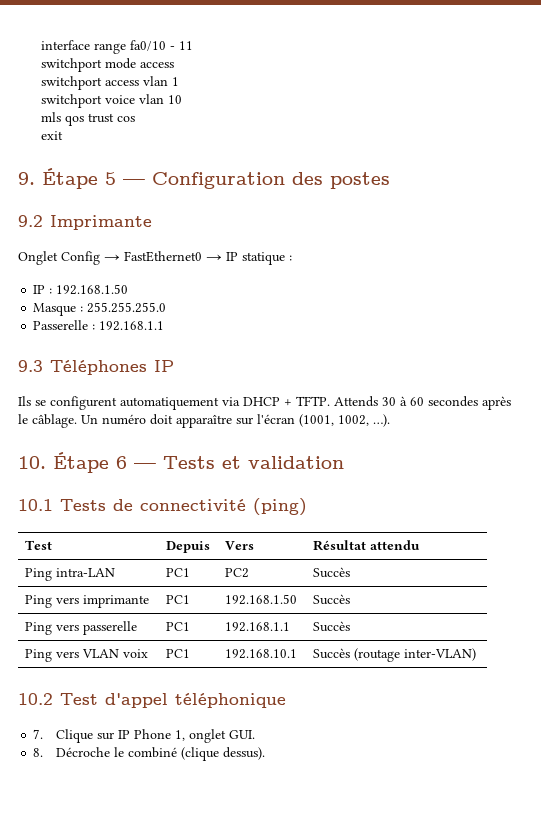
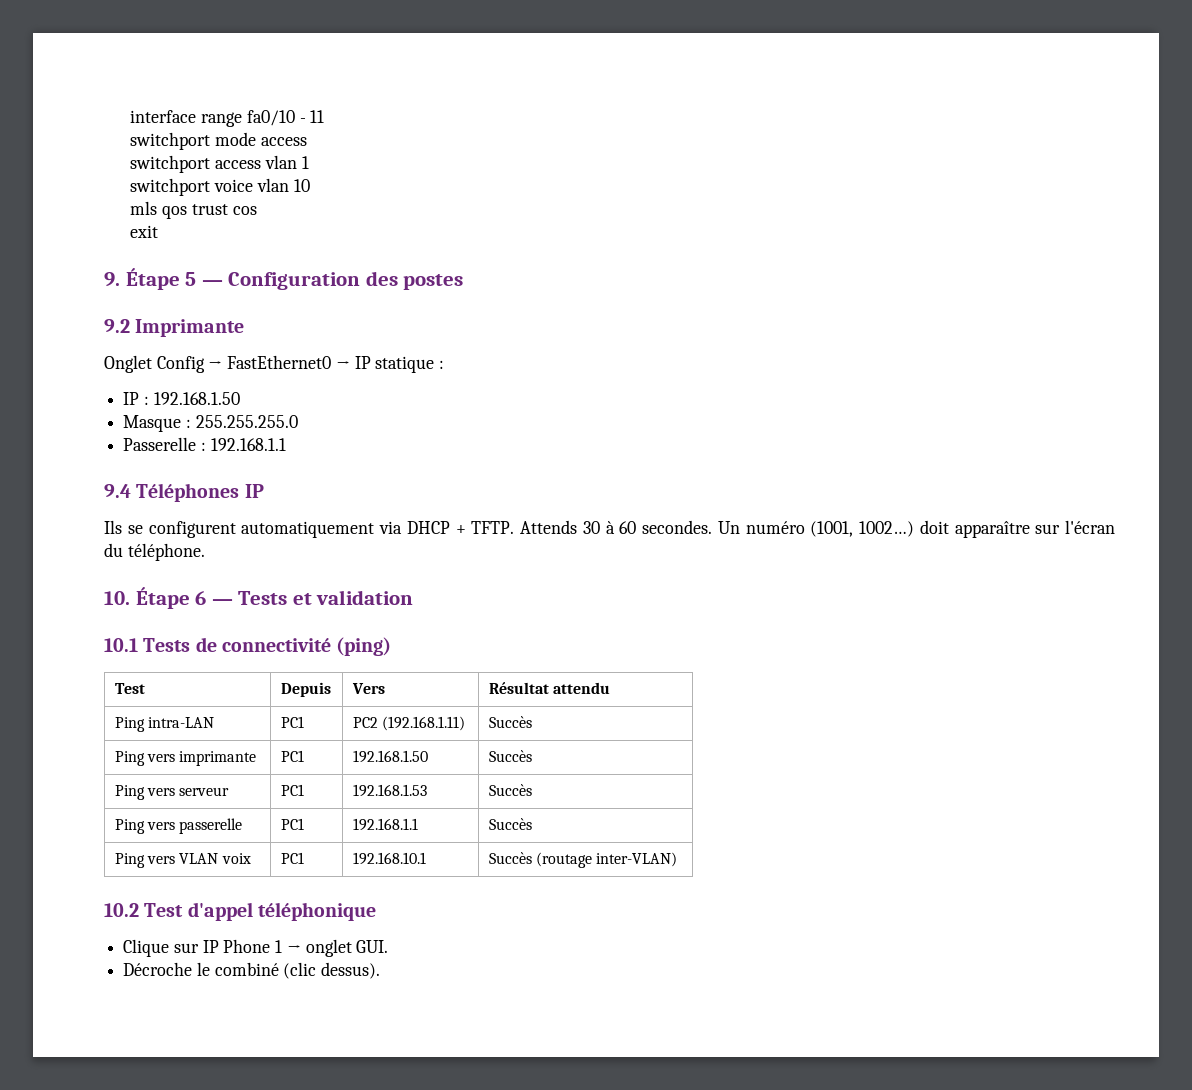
- 9.3 Téléphones IP
+ 9.4 Téléphones IP
- Attends 30 à 60 secondes après le câblage. Un numéro doit apparaître sur l'écran (1001, 1002, …).
+ Attends 30 à 60 secondes. Un numéro (1001, 1002…) doit apparaître sur l'écran du téléphone.
- Ping intra-LAN | PC1 | PC2 | Succès
+ Ping intra-LAN | PC1 | PC2 (192.168.1.11) | Succès
+ Ping vers serveur | PC1 | 192.168.1.53 | Succès
- 7. Clique sur IP Phone 1, onglet GUI.
+ Clique sur IP Phone 1 → onglet GUI.
- 8. Décroche le combiné (clique dessus).
+ Décroche le combiné (clic dessus).

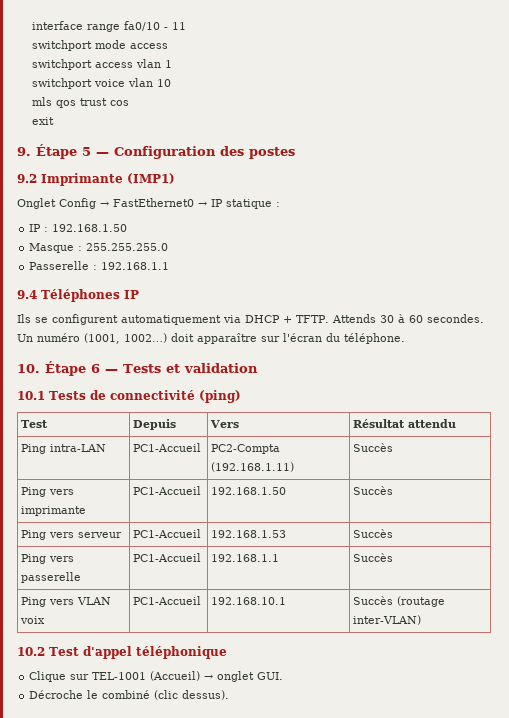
- 9.2 Imprimante
+ 9.2 Imprimante (IMP1)
- Ping intra-LAN | PC1 | PC2 (192.168.1.11) | Succès
+ Ping intra-LAN | PC1-Accueil | PC2-Compta (192.168.1.11) | Succès
- Ping vers imprimante | PC1 | 192.168.1.50 | Succès
+ Ping vers imprimante | PC1-Accueil | 192.168.1.50 | Succès
- Ping vers serveur | PC1 | 192.168.1.53 | Succès
+ Ping vers serveur | PC1-Accueil | 192.168.1.53 | Succès
- Ping vers passerelle | PC1 | 192.168.1.1 | Succès
+ Ping vers passerelle | PC1-Accueil | 192.168.1.1 | Succès
- Ping vers VLAN voix | PC1 | 192.168.10.1 | Succès (routage inter-VLAN)
+ Ping vers VLAN voix | PC1-Accueil | 192.168.10.1 | Succès (routage inter-VLAN)
- Clique sur IP Phone 1 → onglet GUI.
+ Clique sur TEL-1001 (Accueil) → onglet GUI.

